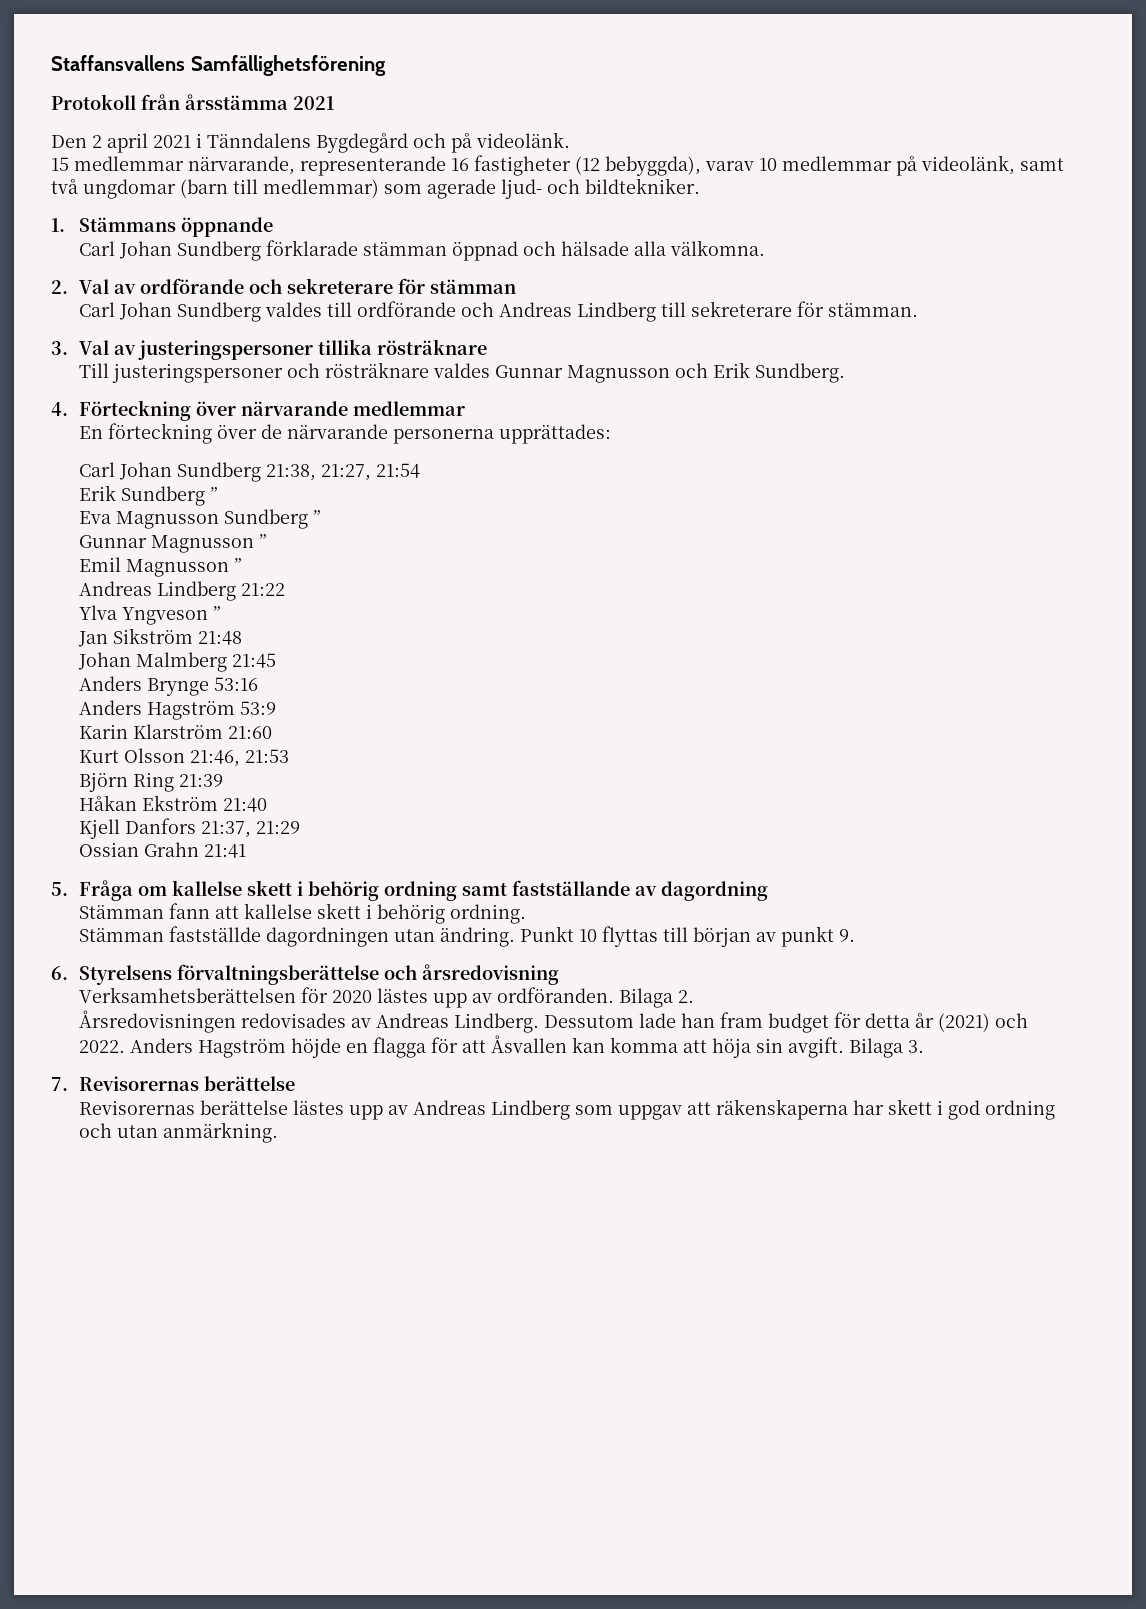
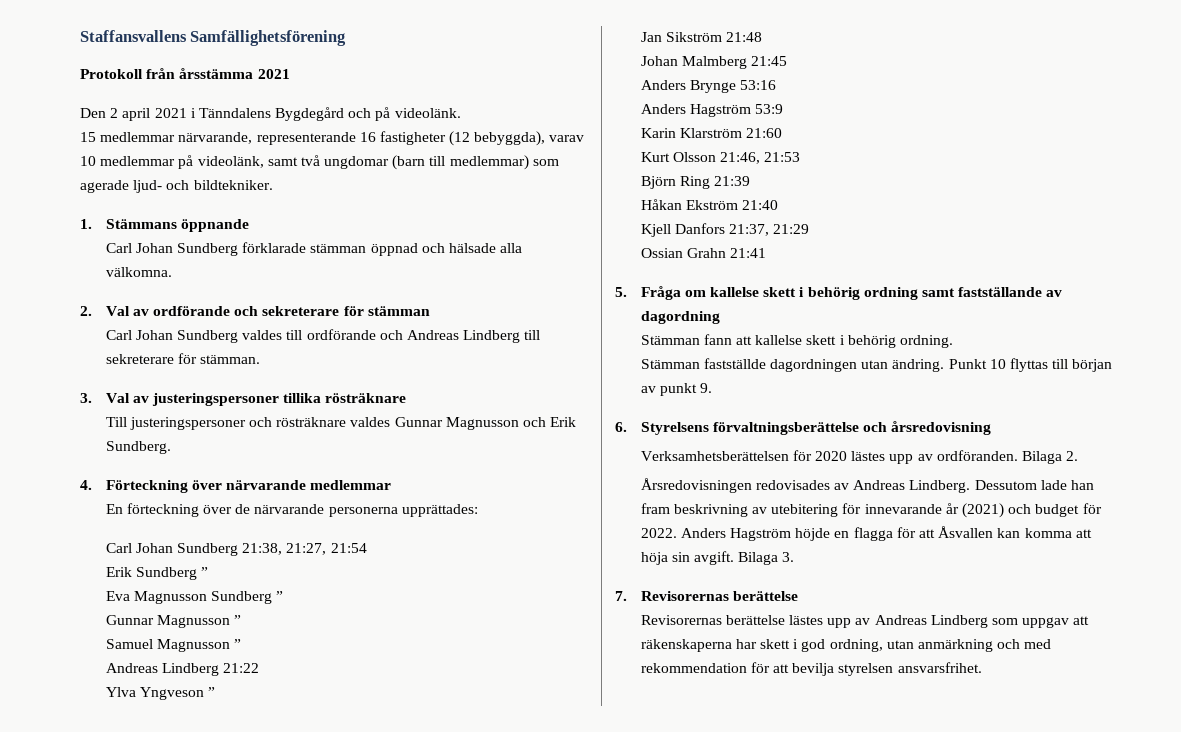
- Emil Magnusson ”
+ Samuel Magnusson ”
- Dessutom lade han fram budget för detta år (2021) och 2022.
+ Dessutom lade han fram beskrivning av utebitering för innevarande år (2021) och budget för 2022.
- Revisorernas berättelse lästes upp av Andreas Lindberg som uppgav att räkenskaperna har skett i god ordning och utan anmärkning.
+ Revisorernas berättelse lästes upp av Andreas Lindberg som uppgav att räkenskaperna har skett i god ordning, utan anmärkning och med rekommendation för att bevilja styrelsen ansvarsfrihet.

